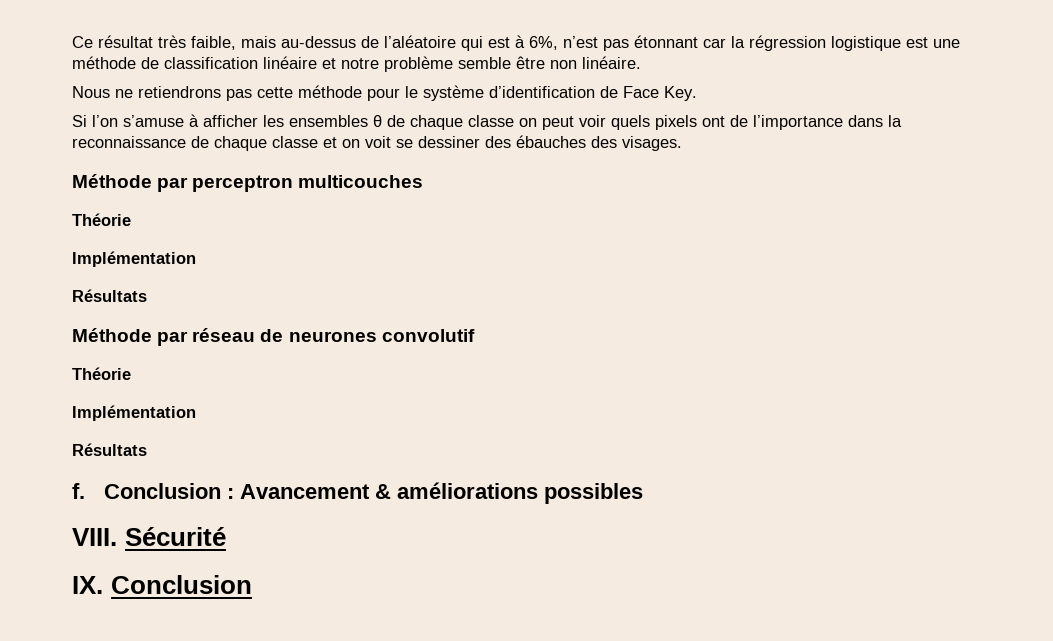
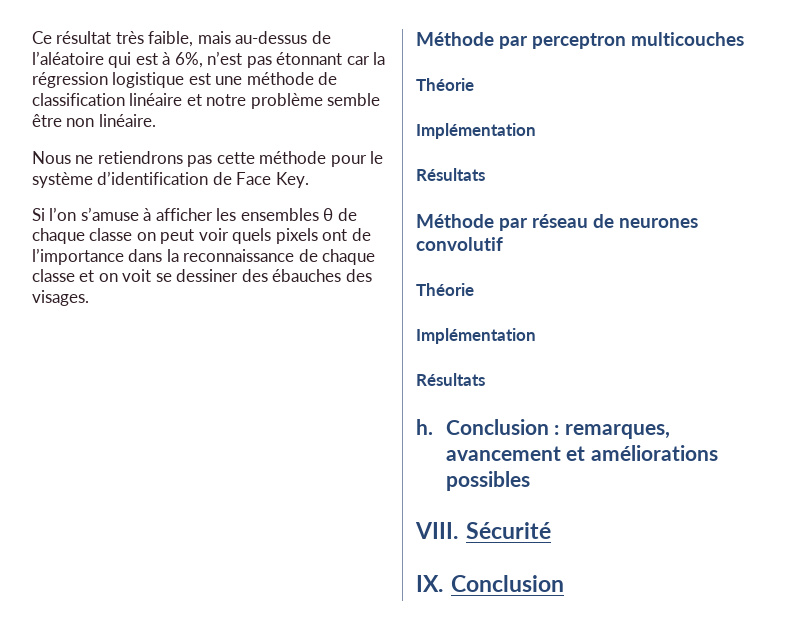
- f.
+ h.
- Conclusion : Avancement & améliorations possibles
+ Conclusion : remarques, avancement et améliorations possibles

